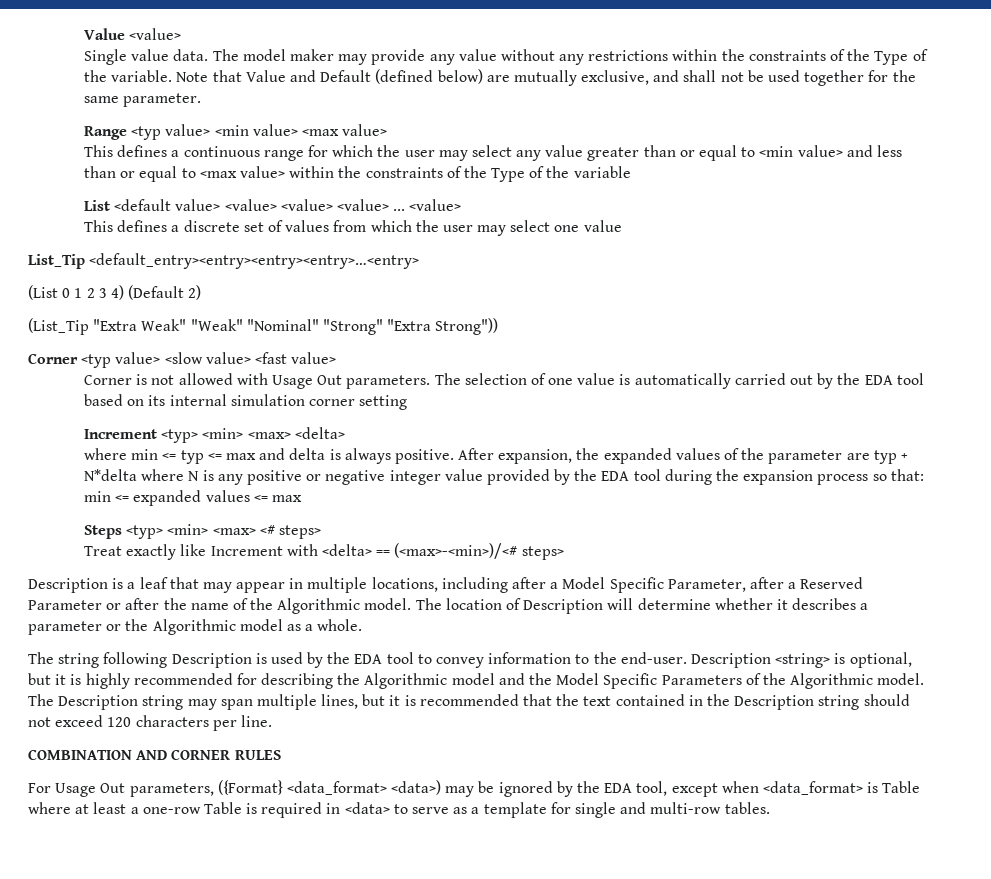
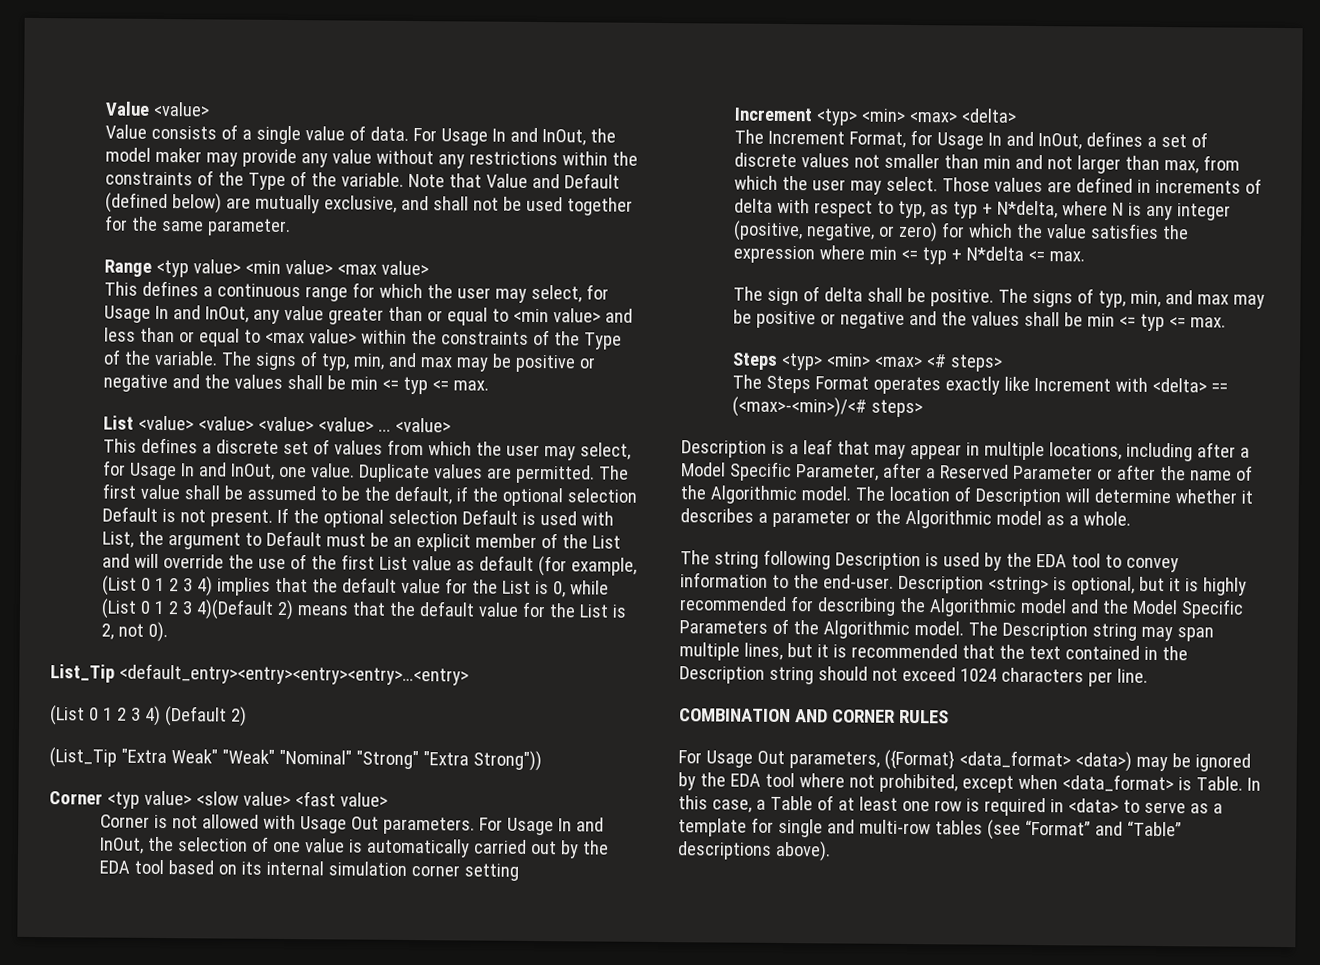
- Single value data. The model maker may provide any value without any restrictions within the constraints of the Type of the variable.
+ Value consists of a single value of data. For Usage In and InOut, the model maker may provide any value without any restrictions within the constraints of the Type of the variable.
- This defines a continuous range for which the user may select any value greater than or equal to <min value> and less than or equal to <max value> within the constraints of the Type of the variable
- List <default value> <value> <value> <value> ...
+ This defines a continuous range for which the user may select, for Usage In and InOut, any value greater than or equal to <min value> and less than or equal to <max value> within the constraints of the Type of the variable. The signs of typ, min, and max may be positive or negative and the values shall be min <= typ <= max.
+ List <value> <value> <value> <value> ...
- This defines a discrete set of values from which the user may select one value
+ This defines a discrete set of values from which the user may select, for Usage In and InOut, one value. Duplicate values are permitted. The first value shall be assumed to be the default, if the optional selection Default is not present. If the optional selection Default is used with List, the argument to Default must be an explicit member of the List and will override the use of the first List value as default (for example, (List 0 1 2 3 4) implies that the default value for the List is 0, while (List 0 1 2 3 4)(Default 2) means that the default value for the List is 2, not 0).
- The selection of one value is automatically carried out by the EDA tool based on its internal simulation corner setting
+ For Usage In and InOut, the selection of one value is automatically carried out by the EDA tool based on its internal simulation corner setting
- where min <= typ <= max and delta is always positive. After expansion, the expanded values of the parameter are typ + N*delta where N is any positive or negative integer value provided by the EDA tool during the expansion process so that: min <= expanded values <= max
+ The Increment Format, for Usage In and InOut, defines a set of discrete values not smaller than min and not larger than max, from which the user may select. Those values are defined in increments of delta with respect to typ, as typ + N*delta, where N is any integer (positive, negative, or zero) for which the value satisfies the expression where min <= typ + N*delta <= max.
+ The sign of delta shall be positive. The signs of typ, min, and max may be positive or negative and the values shall be min <= typ <= max.
- Treat exactly like Increment with <delta> == (<max>-<min>)/<# steps>
+ The Steps Format operates exactly like Increment with <delta> == (<max>-<min>)/<# steps>
- The Description string may span multiple lines, but it is recommended that the text contained in the Description string should not exceed 120 characters per line.
+ The Description string may span multiple lines, but it is recommended that the text contained in the Description string should not exceed 1024 characters per line.
- For Usage Out parameters, ({Format} <data_format> <data>) may be ignored by the EDA tool, except when <data_format> is Table where at least a one-row Table is required in <data> to serve as a template for single and multi-row tables.
+ For Usage Out parameters, ({Format} <data_format> <data>) may be ignored by the EDA tool where not prohibited, except when <data_format> is Table. In this case, a Table of at least one row is required in <data> to serve as a template for single and multi-row tables (see “Format” and “Table” descriptions above).

